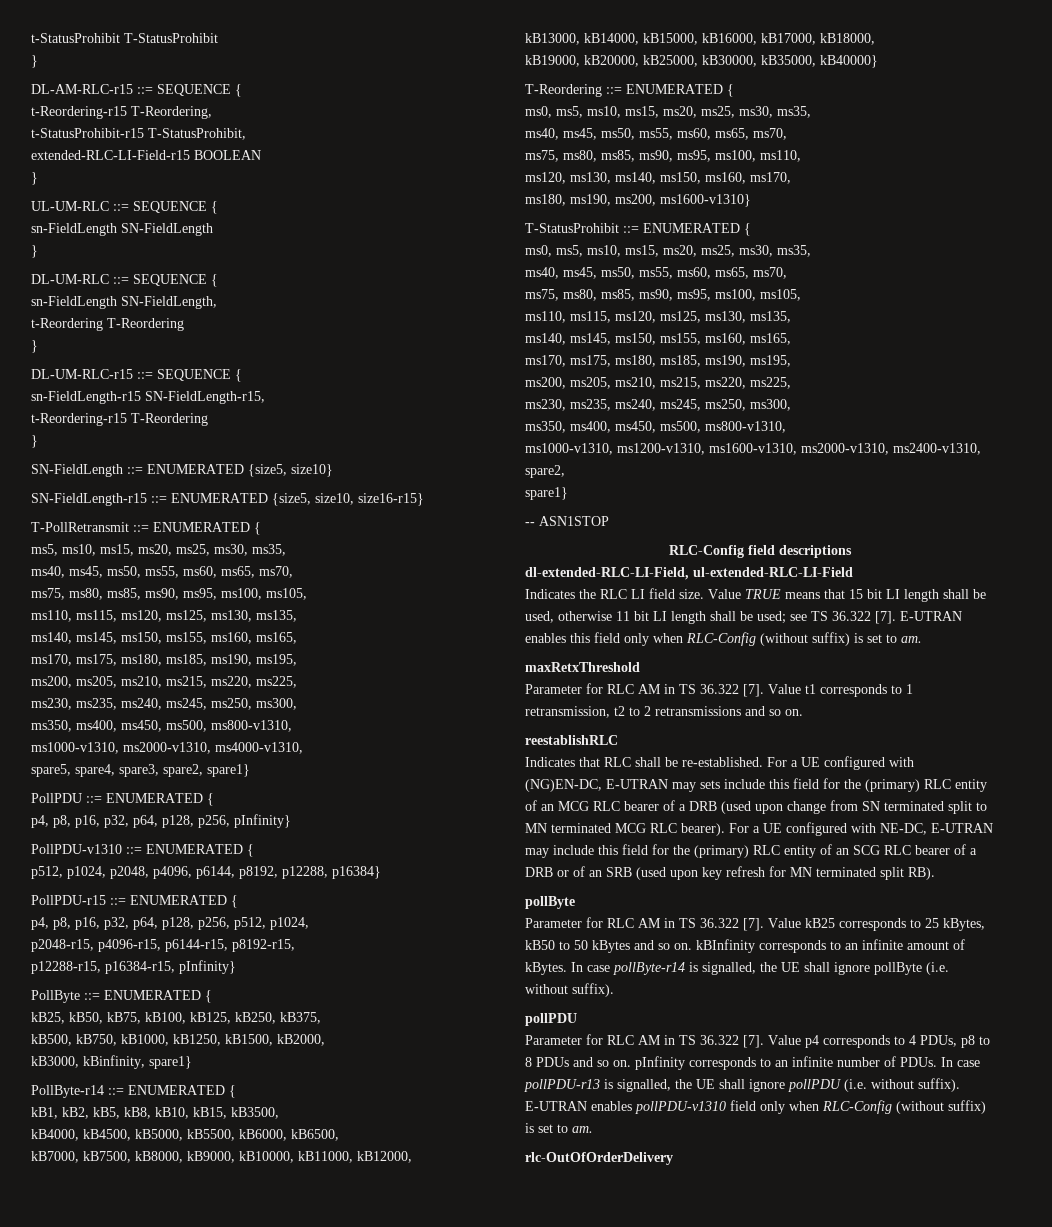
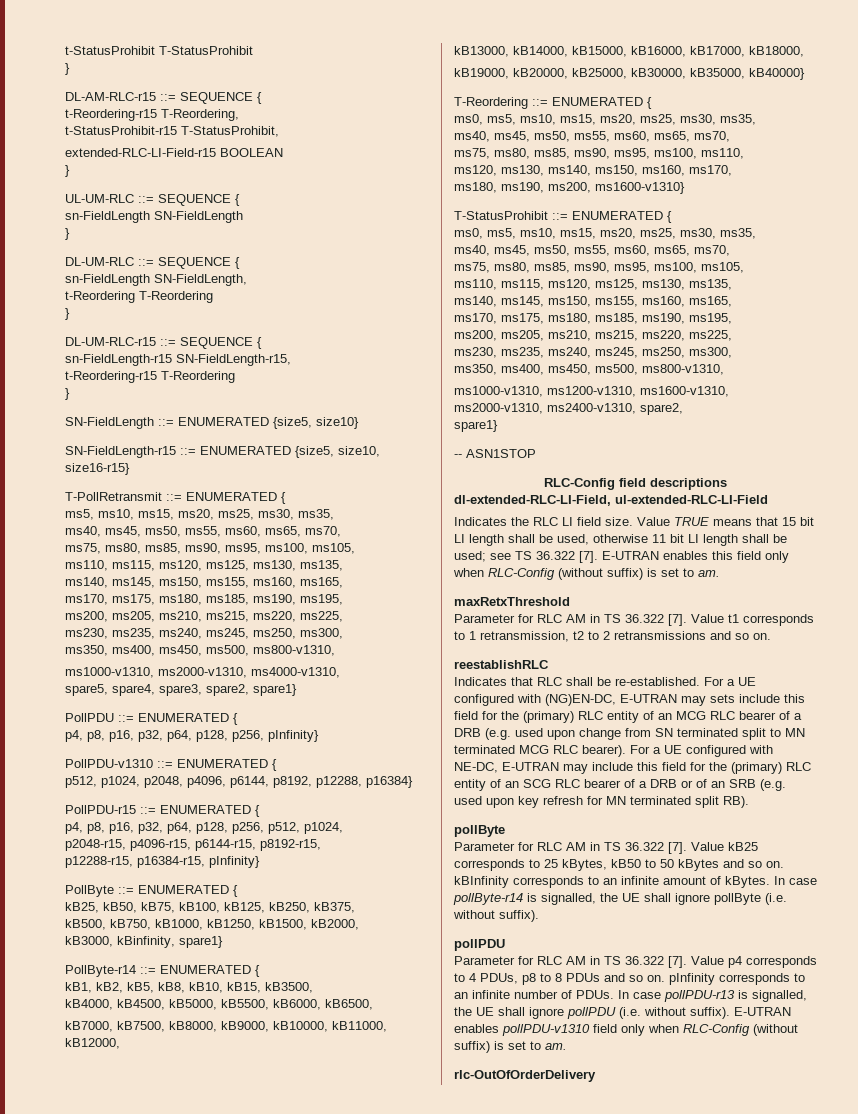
- For a UE configured with (NG)EN-DC, E-UTRAN may sets include this field for the (primary) RLC entity of an MCG RLC bearer of a DRB (used upon change from SN terminated split to MN terminated MCG RLC bearer).
+ For a UE configured with (NG)EN-DC, E-UTRAN may sets include this field for the (primary) RLC entity of an MCG RLC bearer of a DRB (e.g. used upon change from SN terminated split to MN terminated MCG RLC bearer).
- For a UE configured with NE-DC, E-UTRAN may include this field for the (primary) RLC entity of an SCG RLC bearer of a DRB or of an SRB (used upon key refresh for MN terminated split RB).
+ For a UE configured with NE-DC, E-UTRAN may include this field for the (primary) RLC entity of an SCG RLC bearer of a DRB or of an SRB (e.g. used upon key refresh for MN terminated split RB).

